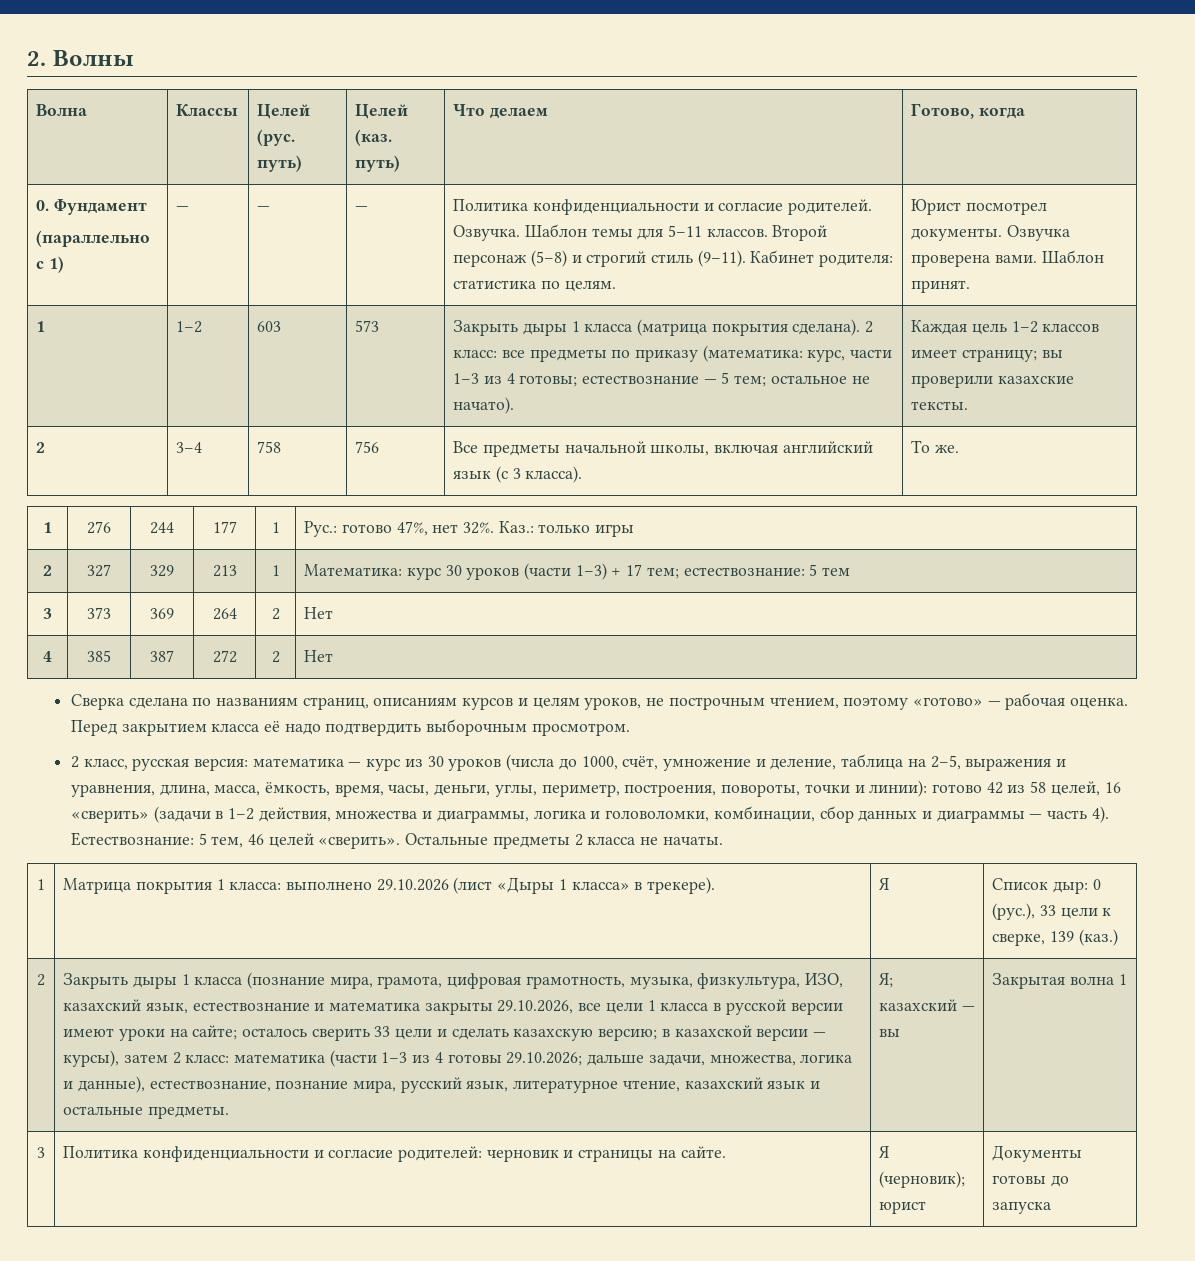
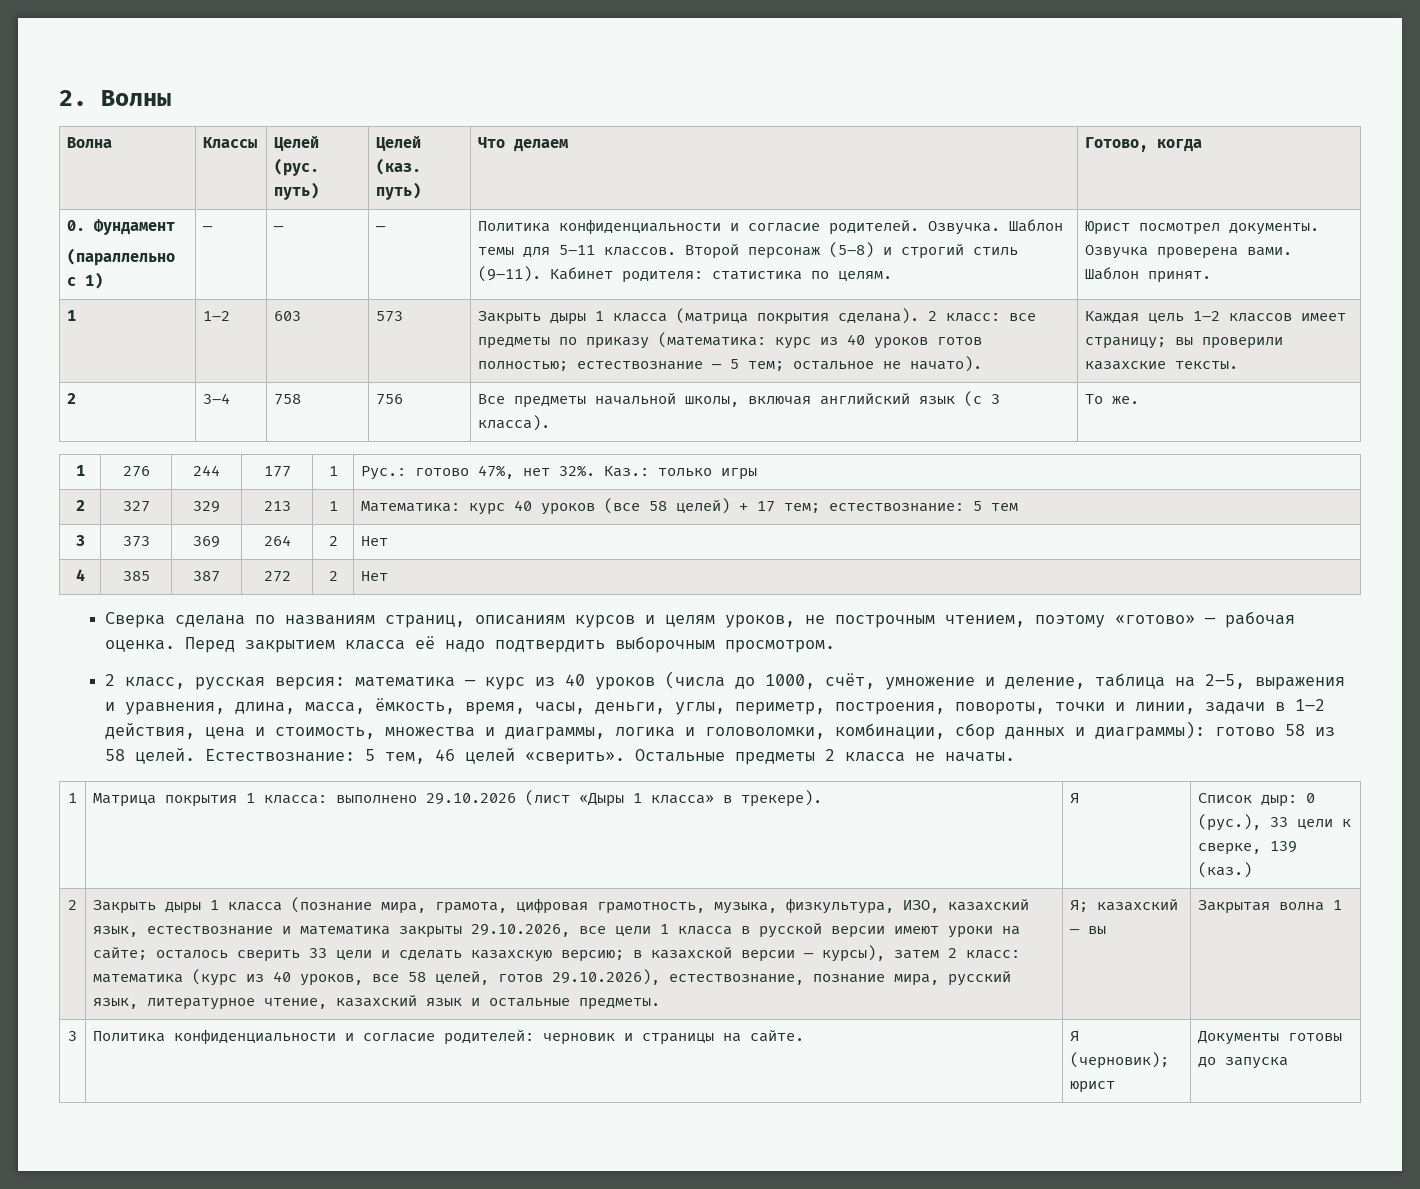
- 2 класс: все предметы по приказу (математика: курс, части 1–3 из 4 готовы; естествознание — 5 тем; остальное не начато).
+ 2 класс: все предметы по приказу (математика: курс из 40 уроков готов полностью; естествознание — 5 тем; остальное не начато).
- 2 | 327 | 329 | 213 | 1 | Математика: курс 30 уроков (части 1–3) + 17 тем; естествознание: 5 тем
+ 2 | 327 | 329 | 213 | 1 | Математика: курс 40 уроков (все 58 целей) + 17 тем; естествознание: 5 тем
- 2 класс, русская версия: математика — курс из 30 уроков (числа до 1000, счёт, умножение и деление, таблица на 2–5, выражения и уравнения, длина, масса, ёмкость, время, часы, деньги, углы, периметр, построения, повороты, точки и линии): готово 42 из 58 целей, 16 «сверить» (задачи в 1–2 действия, множества и диаграммы, логика и головоломки, комбинации, сбор данных и диаграммы — часть 4).
+ 2 класс, русская версия: математика — курс из 40 уроков (числа до 1000, счёт, умножение и деление, таблица на 2–5, выражения и уравнения, длина, масса, ёмкость, время, часы, деньги, углы, периметр, построения, повороты, точки и линии, задачи в 1–2 действия, цена и стоимость, множества и диаграммы, логика и головоломки, комбинации, сбор данных и диаграммы): готово 58 из 58 целей.
- Закрыть дыры 1 класса (познание мира, грамота, цифровая грамотность, музыка, физкультура, ИЗО, казахский язык, естествознание и математика закрыты 29.10.2026, все цели 1 класса в русской версии имеют уроки на сайте; осталось сверить 33 цели и сделать казахскую версию; в казахской версии — курсы), затем 2 класс: математика (части 1–3 из 4 готовы 29.10.2026; дальше задачи, множества, логика и данные), естествознание, познание мира, русский язык, литературное чтение, казахский язык и остальные предметы.
+ Закрыть дыры 1 класса (познание мира, грамота, цифровая грамотность, музыка, физкультура, ИЗО, казахский язык, естествознание и математика закрыты 29.10.2026, все цели 1 класса в русской версии имеют уроки на сайте; осталось сверить 33 цели и сделать казахскую версию; в казахской версии — курсы), затем 2 класс: математика (курс из 40 уроков, все 58 целей, готов 29.10.2026), естествознание, познание мира, русский язык, литературное чтение, казахский язык и остальные предметы.

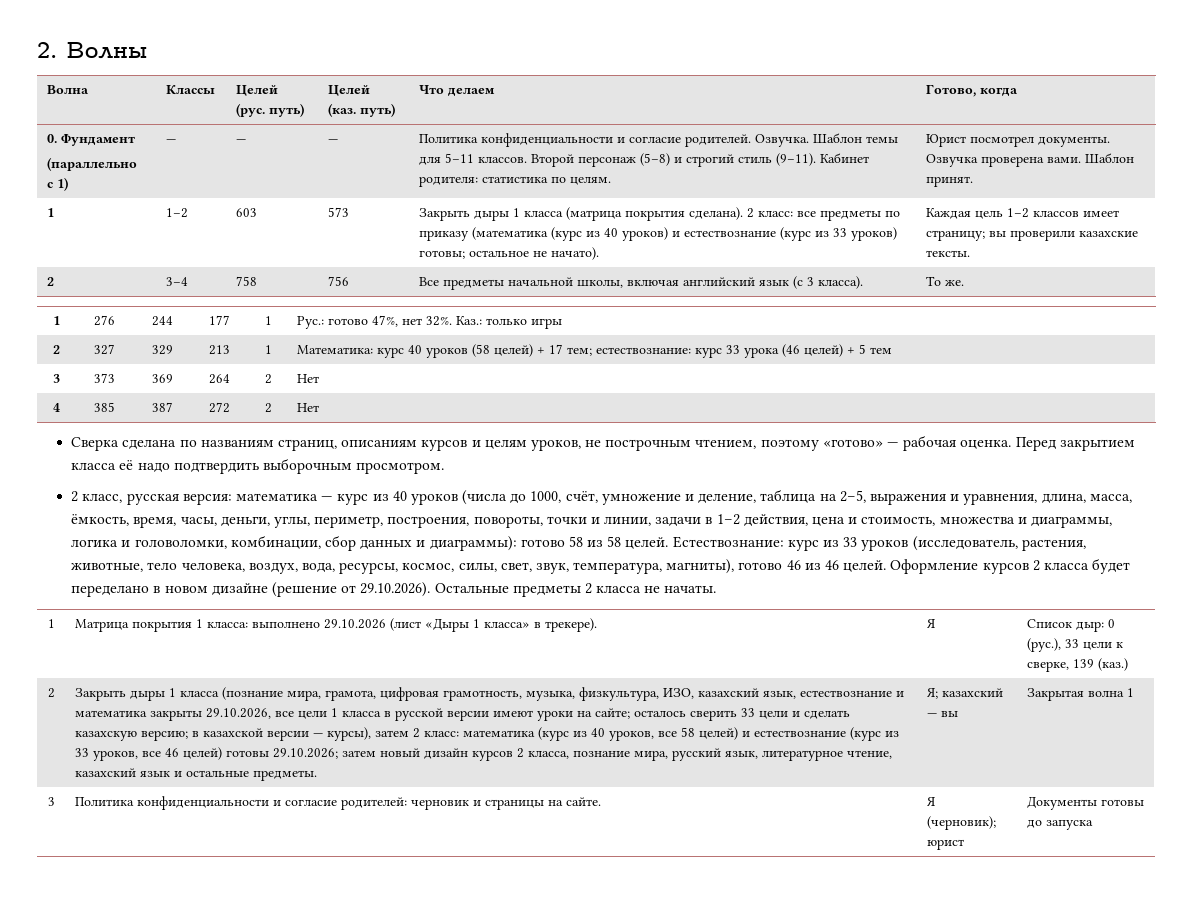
- 2 класс: все предметы по приказу (математика: курс из 40 уроков готов полностью; естествознание — 5 тем; остальное не начато).
+ 2 класс: все предметы по приказу (математика (курс из 40 уроков) и естествознание (курс из 33 уроков) готовы; остальное не начато).
- 2 | 327 | 329 | 213 | 1 | Математика: курс 40 уроков (все 58 целей) + 17 тем; естествознание: 5 тем
+ 2 | 327 | 329 | 213 | 1 | Математика: курс 40 уроков (58 целей) + 17 тем; естествознание: курс 33 урока (46 целей) + 5 тем
- Естествознание: 5 тем, 46 целей «сверить». Остальные предметы 2 класса не начаты.
+ Естествознание: курс из 33 уроков (исследователь, растения, животные, тело человека, воздух, вода, ресурсы, космос, силы, свет, звук, температура, магниты), готово 46 из 46 целей. Оформление курсов 2 класса будет переделано в новом дизайне (решение от 29.10.2026). Остальные предметы 2 класса не начаты.
- математика (курс из 40 уроков, все 58 целей, готов 29.10.2026), естествознание, познание мира, русский язык, литературное чтение, казахский язык и остальные предметы.
+ математика (курс из 40 уроков, все 58 целей) и естествознание (курс из 33 уроков, все 46 целей) готовы 29.10.2026; затем новый дизайн курсов 2 класса, познание мира, русский язык, литературное чтение, казахский язык и остальные предметы.

